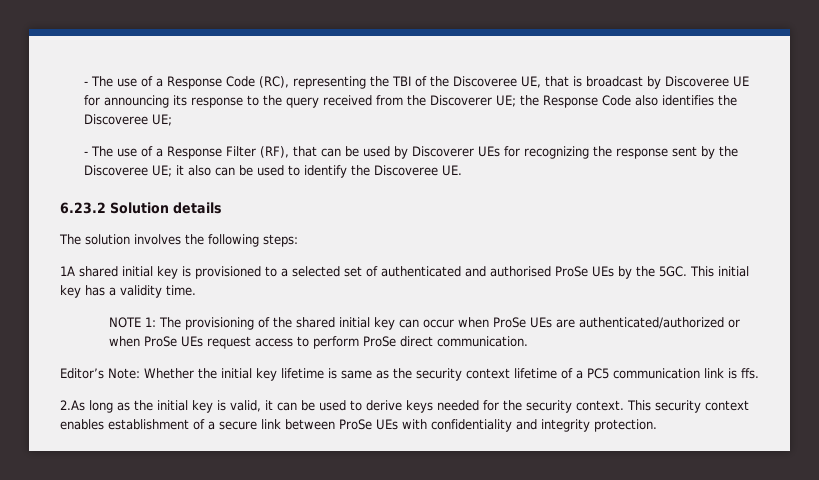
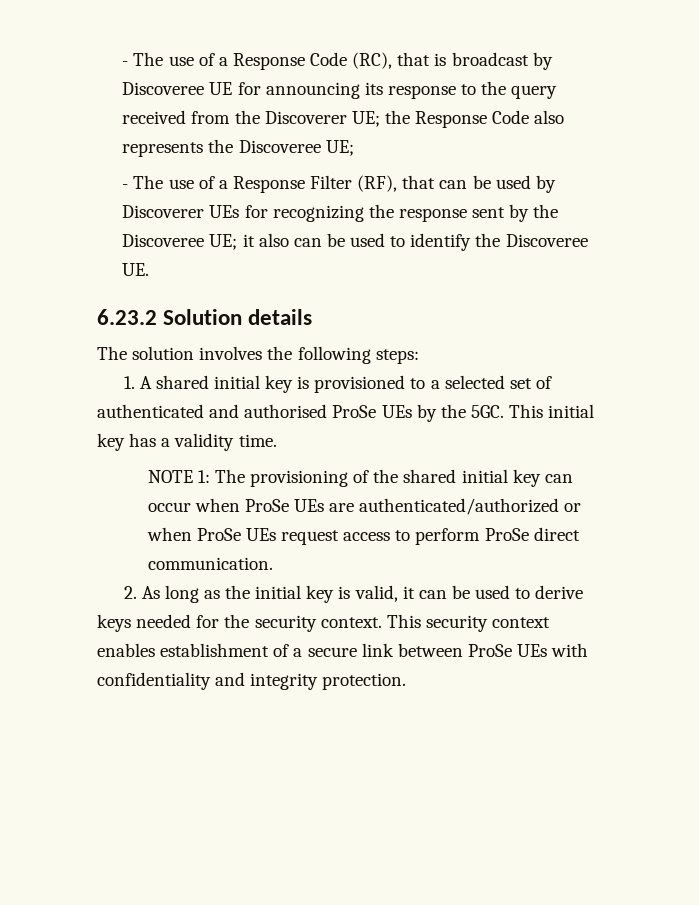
- - The use of a Response Code (RC), representing the TBI of the Discoveree UE, that is broadcast by Discoveree UE for announcing its response to the query received from the Discoverer UE; the Response Code also identifies the Discoveree UE;
+ - The use of a Response Code (RC), that is broadcast by Discoveree UE for announcing its response to the query received from the Discoverer UE; the Response Code also represents the Discoveree UE;
- 1A shared initial key is provisioned to a selected set of authenticated and authorised ProSe UEs by the 5GC.
+ 1. A shared initial key is provisioned to a selected set of authenticated and authorised ProSe UEs by the 5GC.
- Editor’s Note: Whether the initial key lifetime is same as the security context lifetime of a PC5 communication link is ffs.
- 2.As long as the initial key is valid, it can be used to derive keys needed for the security context.
+ 2. As long as the initial key is valid, it can be used to derive keys needed for the security context.

